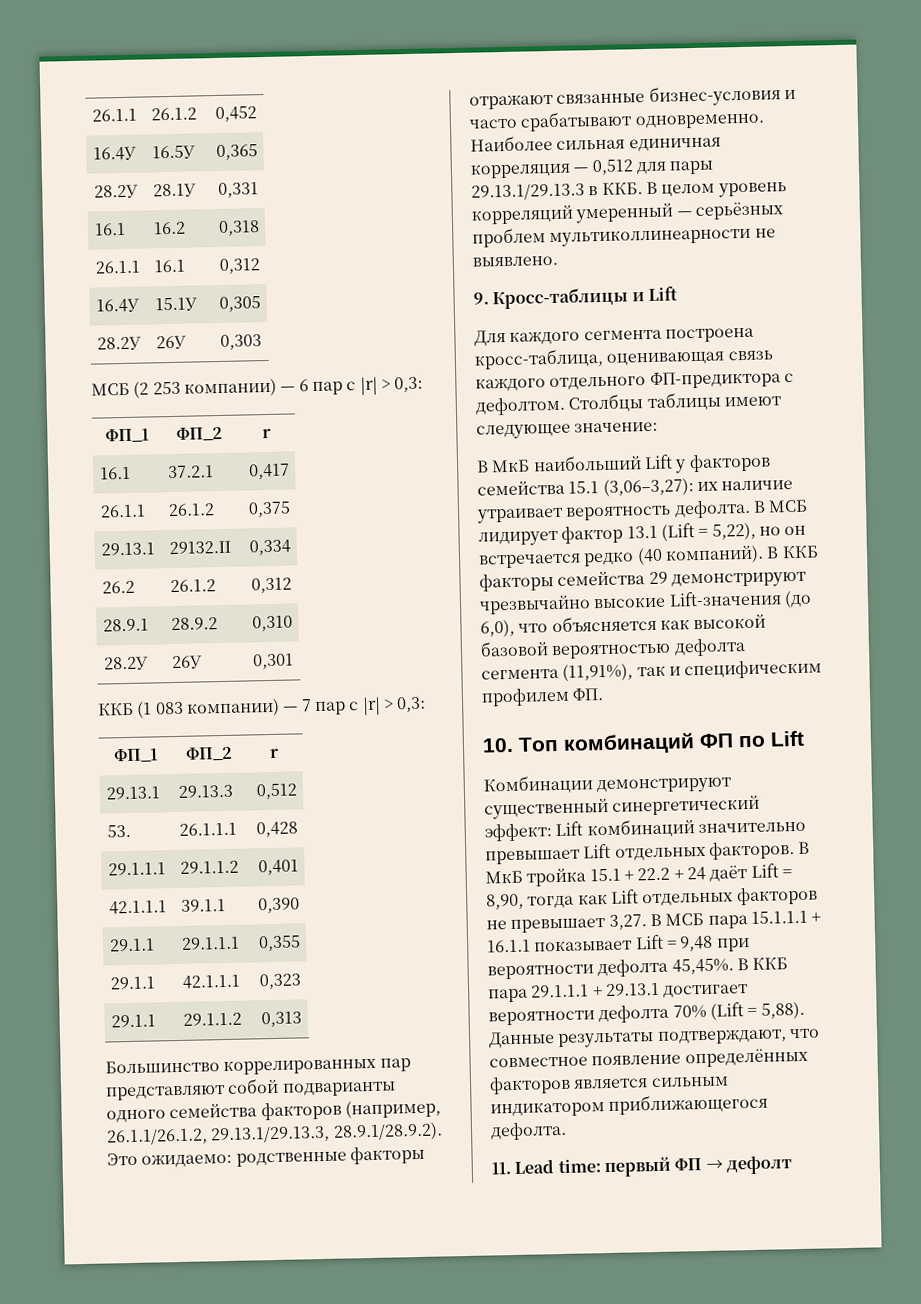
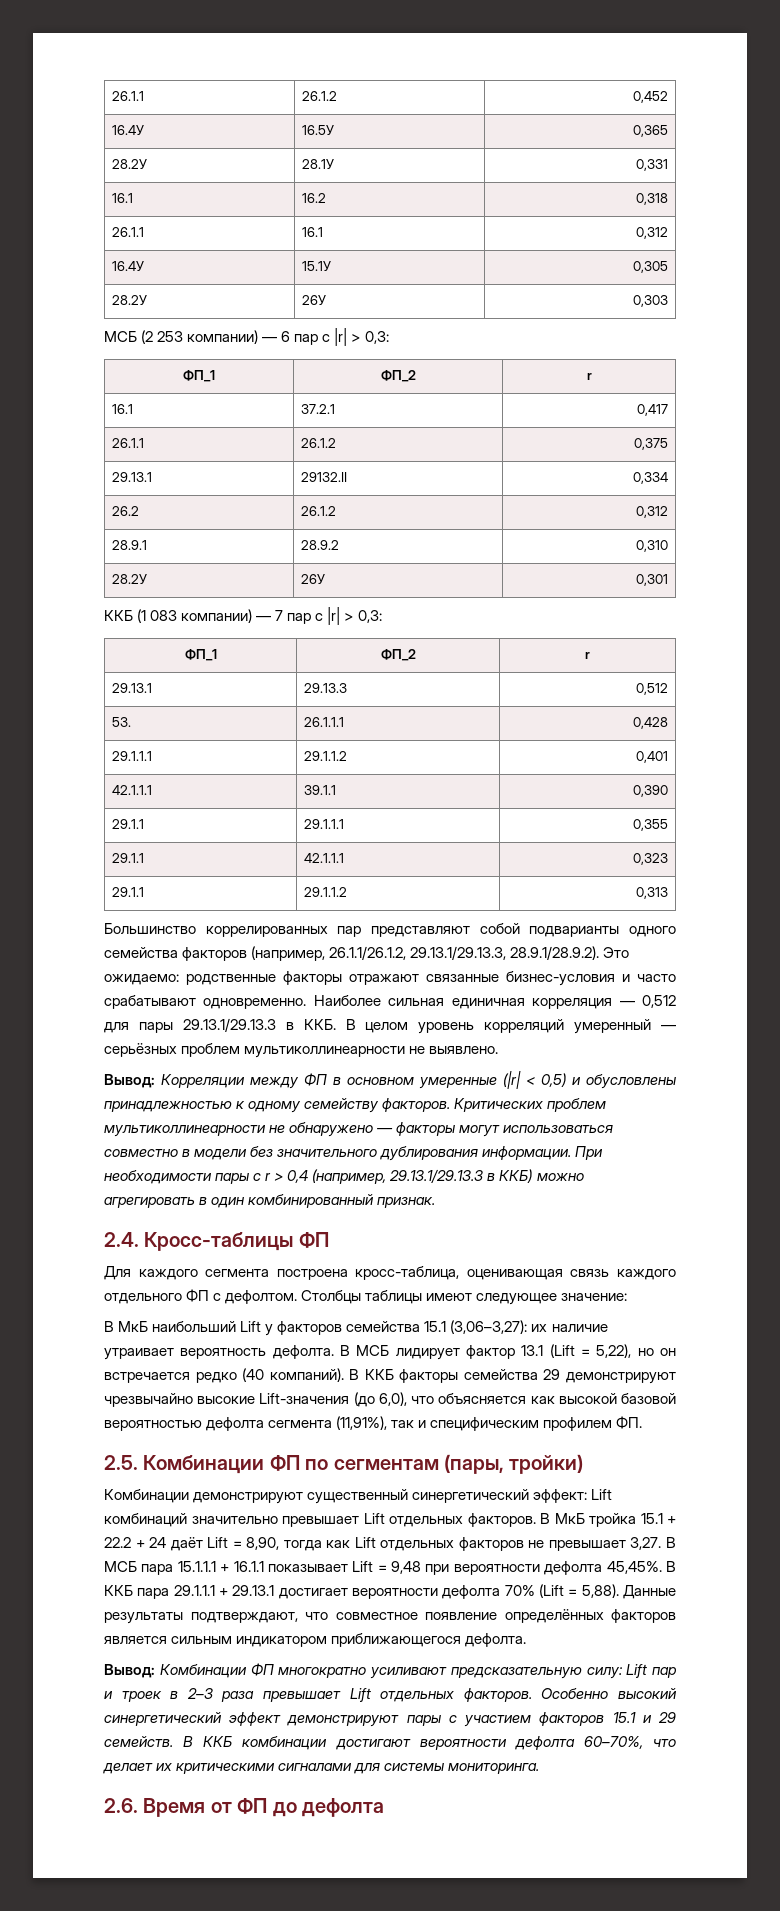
- 9. Кросс-таблицы и Lift
+ Вывод: Корреляции между ФП в основном умеренные (|r| < 0,5) и обусловлены принадлежностью к одному семейству факторов. Критических проблем мультиколлинеарности не обнаружено — факторы могут использоваться совместно в модели без значительного дублирования информации. При необходимости пары с r > 0,4 (например, 29.13.1/29.13.3 в ККБ) можно агрегировать в один комбинированный признак.
+ 2.4. Кросс-таблицы ФП
- Для каждого сегмента построена кросс-таблица, оценивающая связь каждого отдельного ФП-предиктора с дефолтом.
+ Для каждого сегмента построена кросс-таблица, оценивающая связь каждого отдельного ФП с дефолтом.
- 10. Топ комбинаций ФП по Lift
+ 2.5. Комбинации ФП по сегментам (пары, тройки)
- 11. Lead time: первый ФП → дефолт
+ Вывод: Комбинации ФП многократно усиливают предсказательную силу: Lift пар и троек в 2–3 раза превышает Lift отдельных факторов. Особенно высокий синергетический эффект демонстрируют пары с участием факторов 15.1 и 29 семейств. В ККБ комбинации достигают вероятности дефолта 60–70%, что делает их критическими сигналами для системы мониторинга.
+ 2.6. Время от ФП до дефолта

